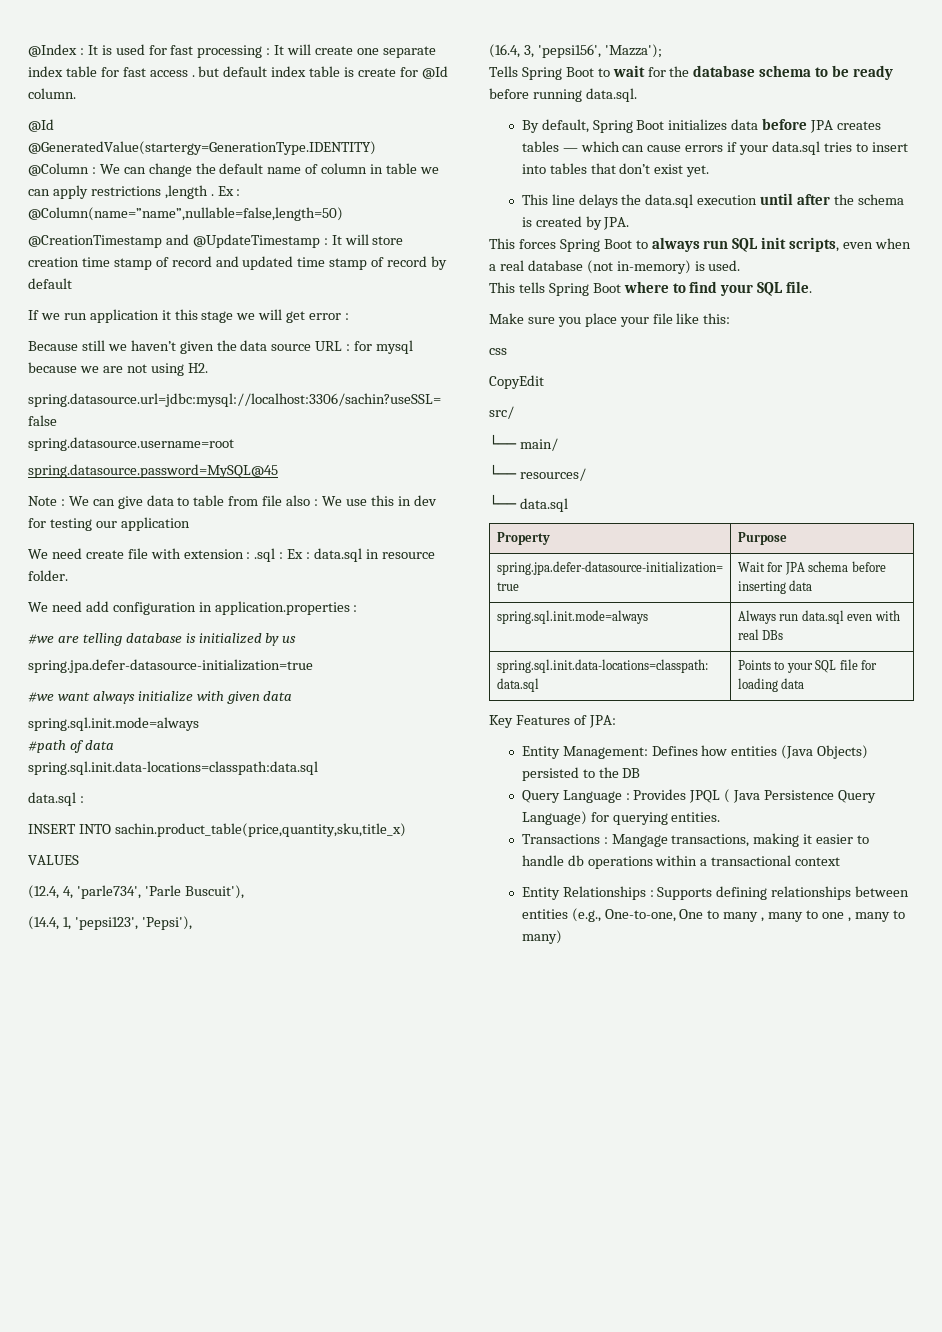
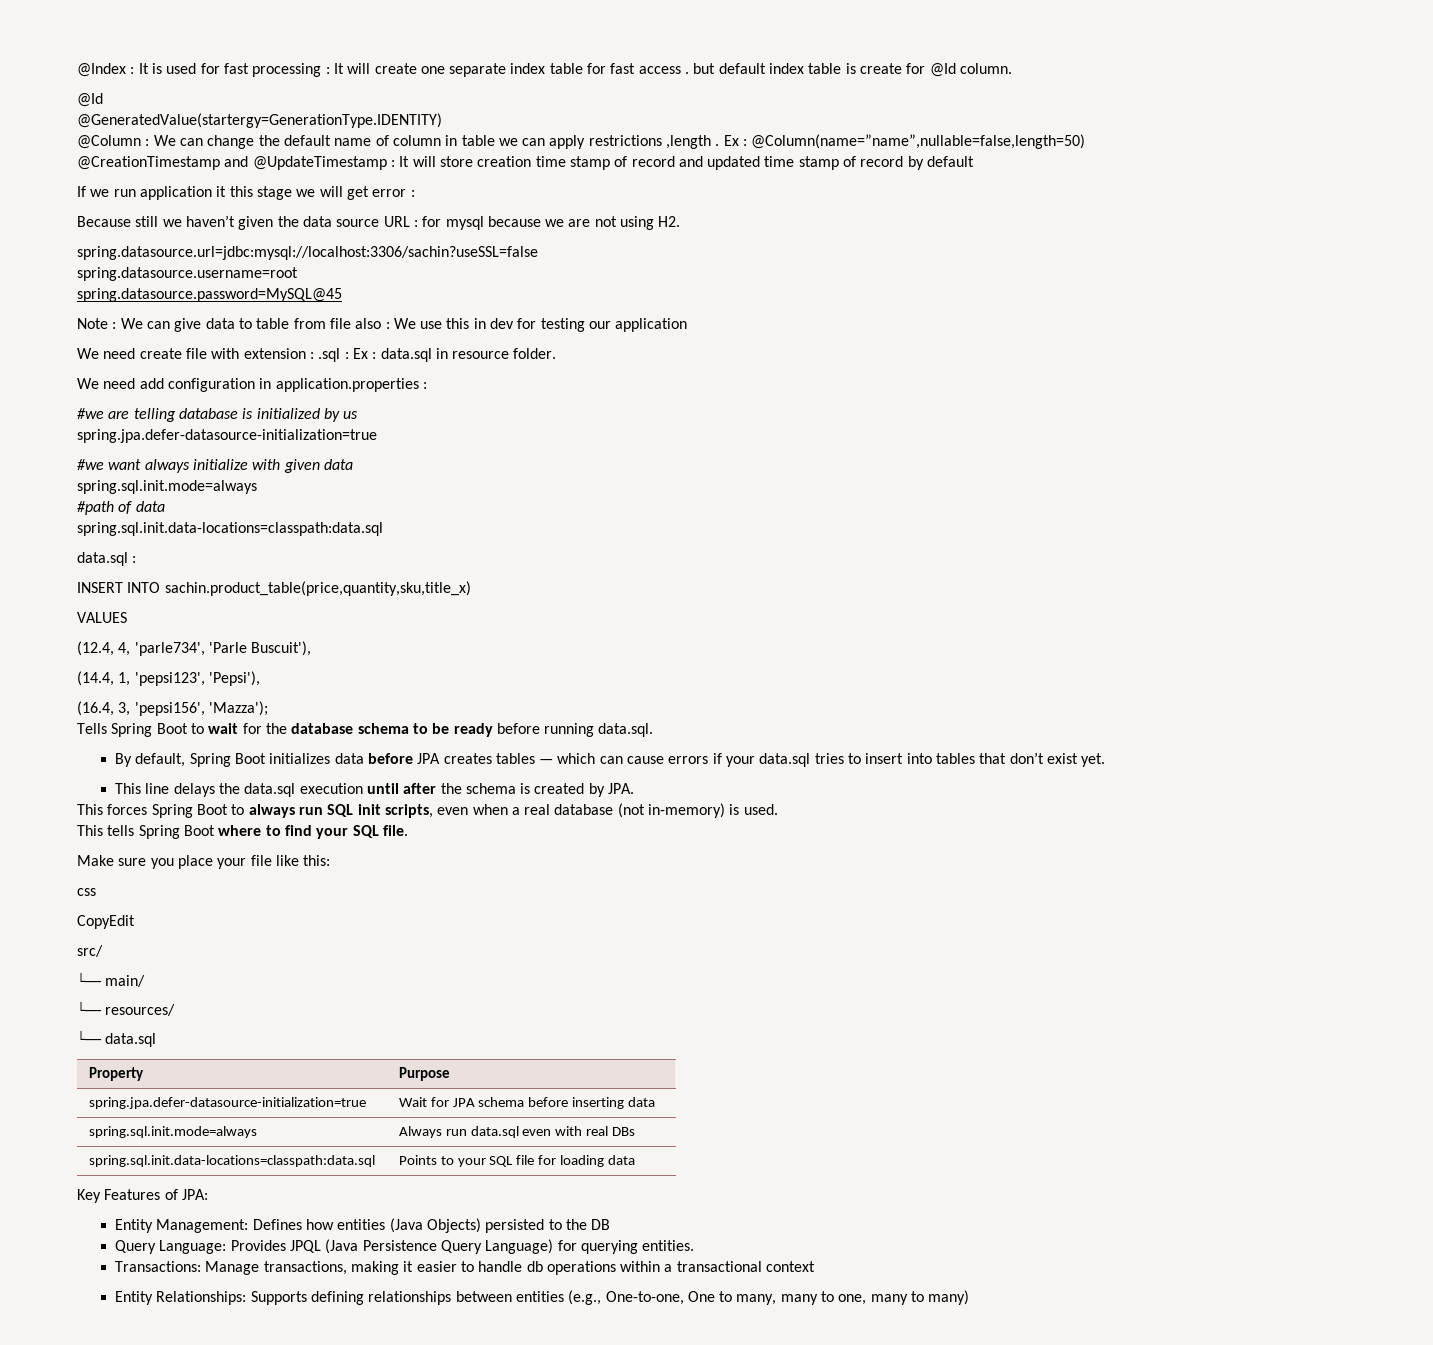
- Query Language : Provides JPQL ( Java Persistence Query Language) for querying entities.
+ Query Language: Provides JPQL (Java Persistence Query Language) for querying entities.
- Transactions : Mangage transactions, making it easier to handle db operations within a transactional context
+ Transactions: Manage transactions, making it easier to handle db operations within a transactional context
- Entity Relationships : Supports defining relationships between entities (e.g., One-to-one, One to many , many to one , many to many)
+ Entity Relationships: Supports defining relationships between entities (e.g., One-to-one, One to many, many to one, many to many)

